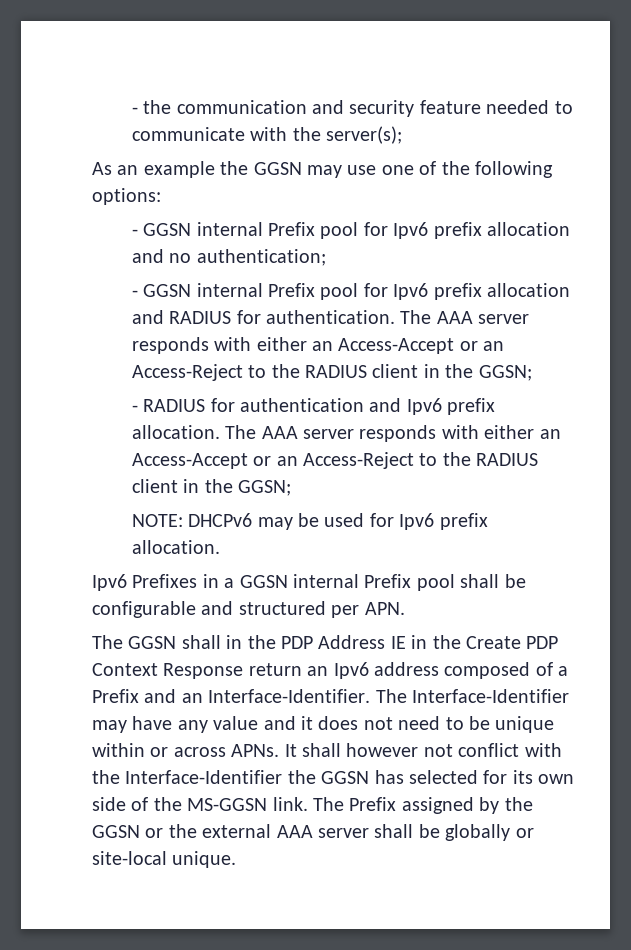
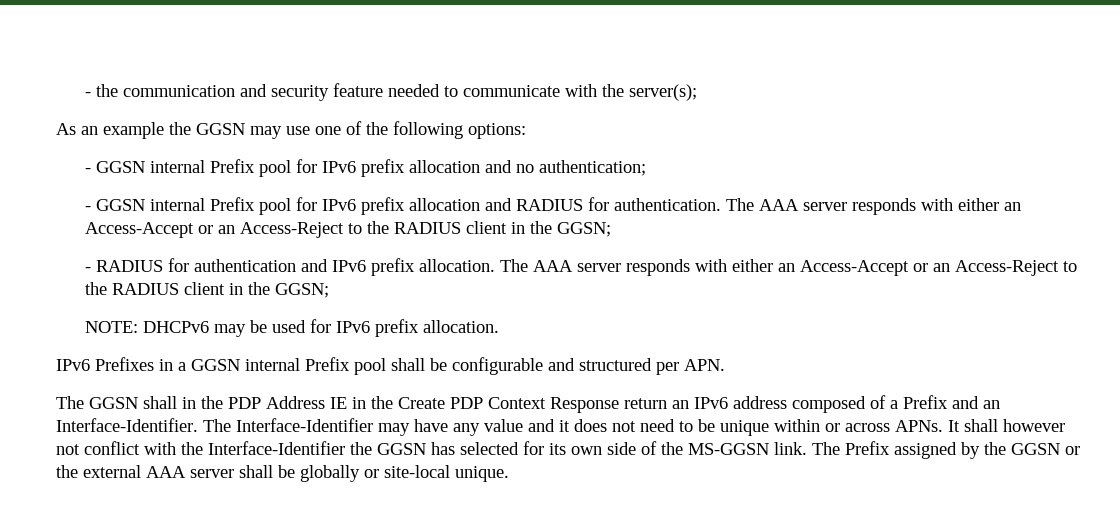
- - GGSN internal Prefix pool for Ipv6 prefix allocation and no authentication;
+ - GGSN internal Prefix pool for IPv6 prefix allocation and no authentication;
- - GGSN internal Prefix pool for Ipv6 prefix allocation and RADIUS for authentication.
+ - GGSN internal Prefix pool for IPv6 prefix allocation and RADIUS for authentication.
- - RADIUS for authentication and Ipv6 prefix allocation.
+ - RADIUS for authentication and IPv6 prefix allocation.
- NOTE: DHCPv6 may be used for Ipv6 prefix allocation.
+ NOTE: DHCPv6 may be used for IPv6 prefix allocation.
- Ipv6 Prefixes in a GGSN internal Prefix pool shall be configurable and structured per APN.
+ IPv6 Prefixes in a GGSN internal Prefix pool shall be configurable and structured per APN.
- The GGSN shall in the PDP Address IE in the Create PDP Context Response return an Ipv6 address composed of a Prefix and an Interface-Identifier.
+ The GGSN shall in the PDP Address IE in the Create PDP Context Response return an IPv6 address composed of a Prefix and an Interface-Identifier.

